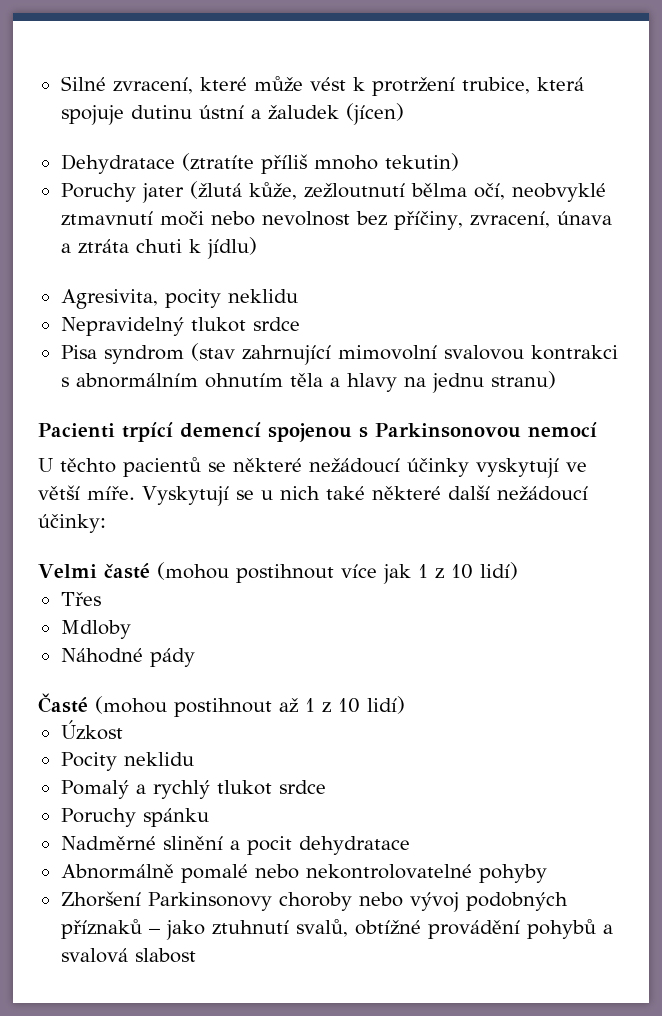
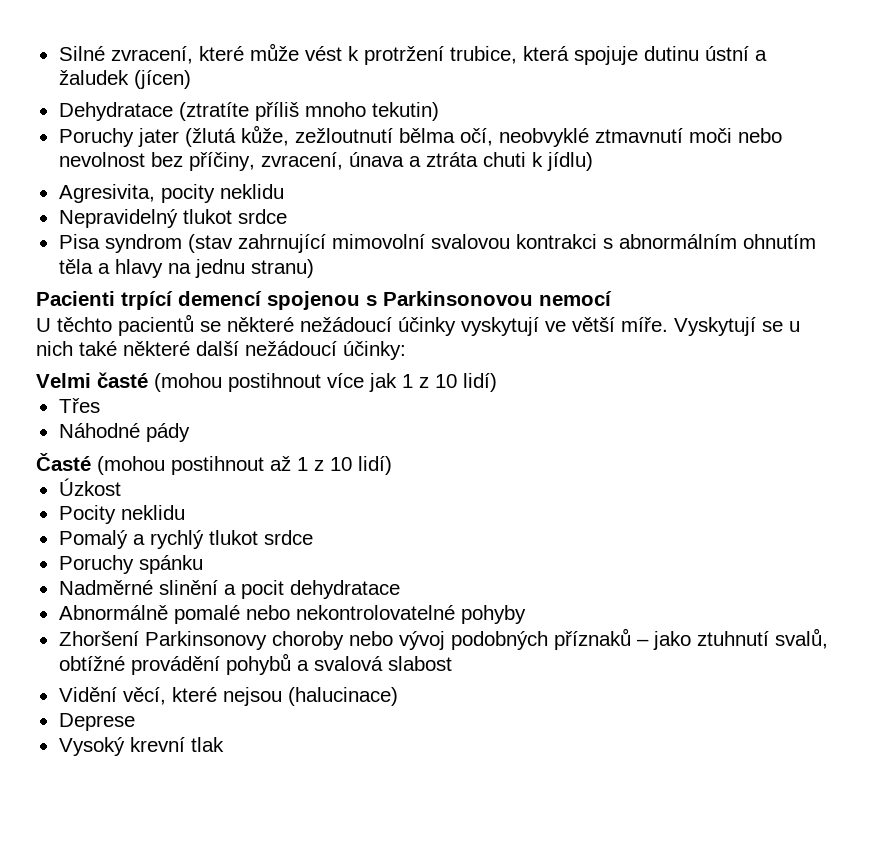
- Mdloby
+ Vidění věcí, které nejsou (halucinace)
+ Deprese
+ Vysoký krevní tlak

